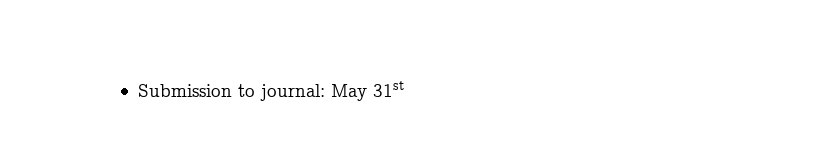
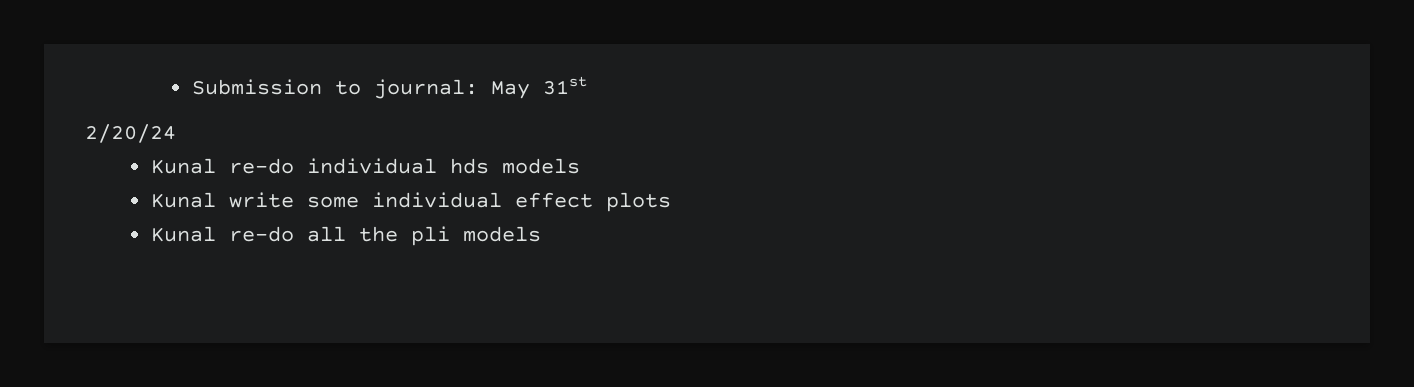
+ 2/20/24
+ Kunal re-do individual hds models
+ Kunal write some individual effect plots
+ Kunal re-do all the pli models

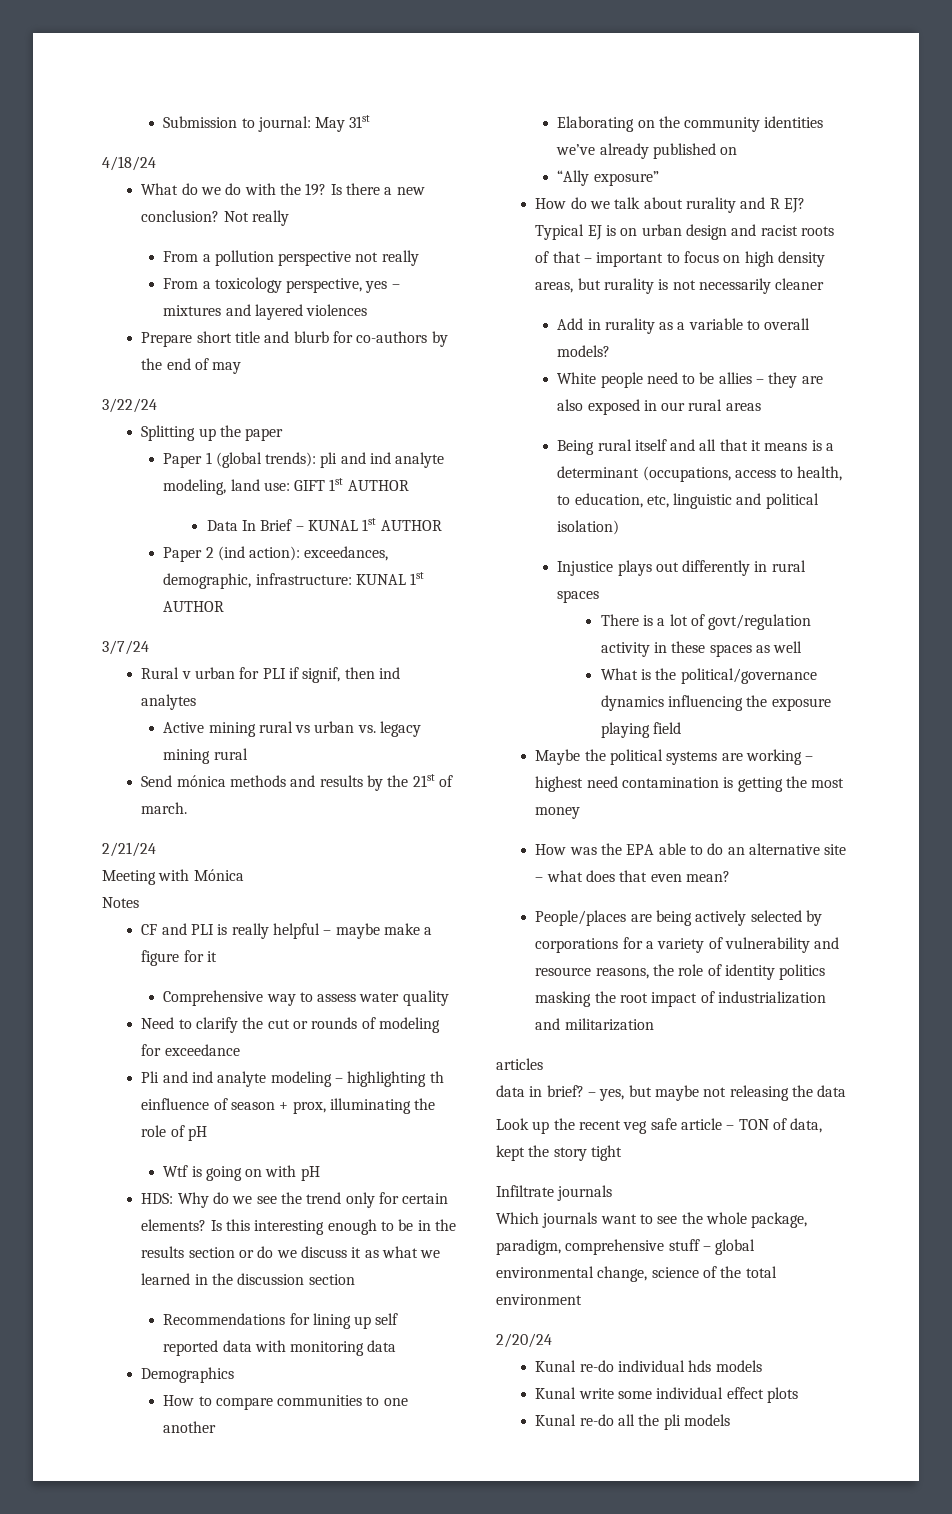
+ 4/18/24
+ What do we do with the 19? Is there a new conclusion? Not really
+ From a pollution perspective not really
+ From a toxicology perspective, yes – mixtures and layered violences
+ Prepare short title and blurb for co-authors by the end of may
+ 3/22/24
+ Splitting up the paper
+ Paper 1 (global trends): pli and ind analyte modeling, land use: GIFT 1st AUTHOR
+ Data In Brief – KUNAL 1st AUTHOR
+ Paper 2 (ind action): exceedances, demographic, infrastructure: KUNAL 1st AUTHOR
+ 3/7/24
+ Rural v urban for PLI if signif, then ind analytes
+ Active mining rural vs urban vs. legacy mining rural
+ Send mónica methods and results by the 21st of march.
+ 2/21/24
+ Meeting with Mónica
+ Notes
+ CF and PLI is really helpful – maybe make a figure for it
+ Comprehensive way to assess water quality
+ Need to clarify the cut or rounds of modeling for exceedance
+ Pli and ind analyte modeling – highlighting th einfluence of season + prox, illuminating the role of pH
+ Wtf is going on with pH
+ HDS: Why do we see the trend only for certain elements? Is this interesting enough to be in the results section or do we discuss it as what we learned in the discussion section
+ Recommendations for lining up self reported data with monitoring data
+ Demographics
+ How to compare communities to one another
+ Elaborating on the community identities we’ve already published on
+ “Ally exposure”
+ How do we talk about rurality and R EJ? Typical EJ is on urban design and racist roots of that – important to focus on high density areas, but rurality is not necessarily cleaner
+ Add in rurality as a variable to overall models?
+ White people need to be allies – they are also exposed in our rural areas
+ Being rural itself and all that it means is a determinant (occupations, access to health, to education, etc, linguistic and political isolation)
+ Injustice plays out differently in rural spaces
+ There is a lot of govt/regulation activity in these spaces as well
+ What is the political/governance dynamics influencing the exposure playing field
+ Maybe the political systems are working – highest need contamination is getting the most money
+ How was the EPA able to do an alternative site – what does that even mean?
+ People/places are being actively selected by corporations for a variety of vulnerability and resource reasons, the role of identity politics masking the root impact of industrialization and militarization
+ articles
+ data in brief? – yes, but maybe not releasing the data
+ Look up the recent veg safe article – TON of data, kept the story tight
+ Infiltrate journals
+ Which journals want to see the whole package, paradigm, comprehensive stuff – global environmental change, science of the total environment

